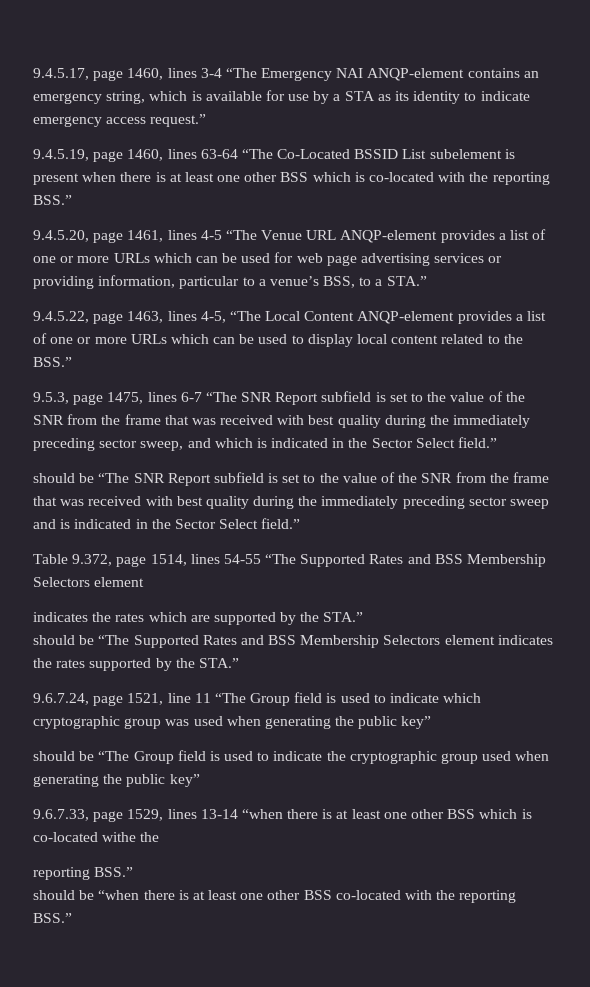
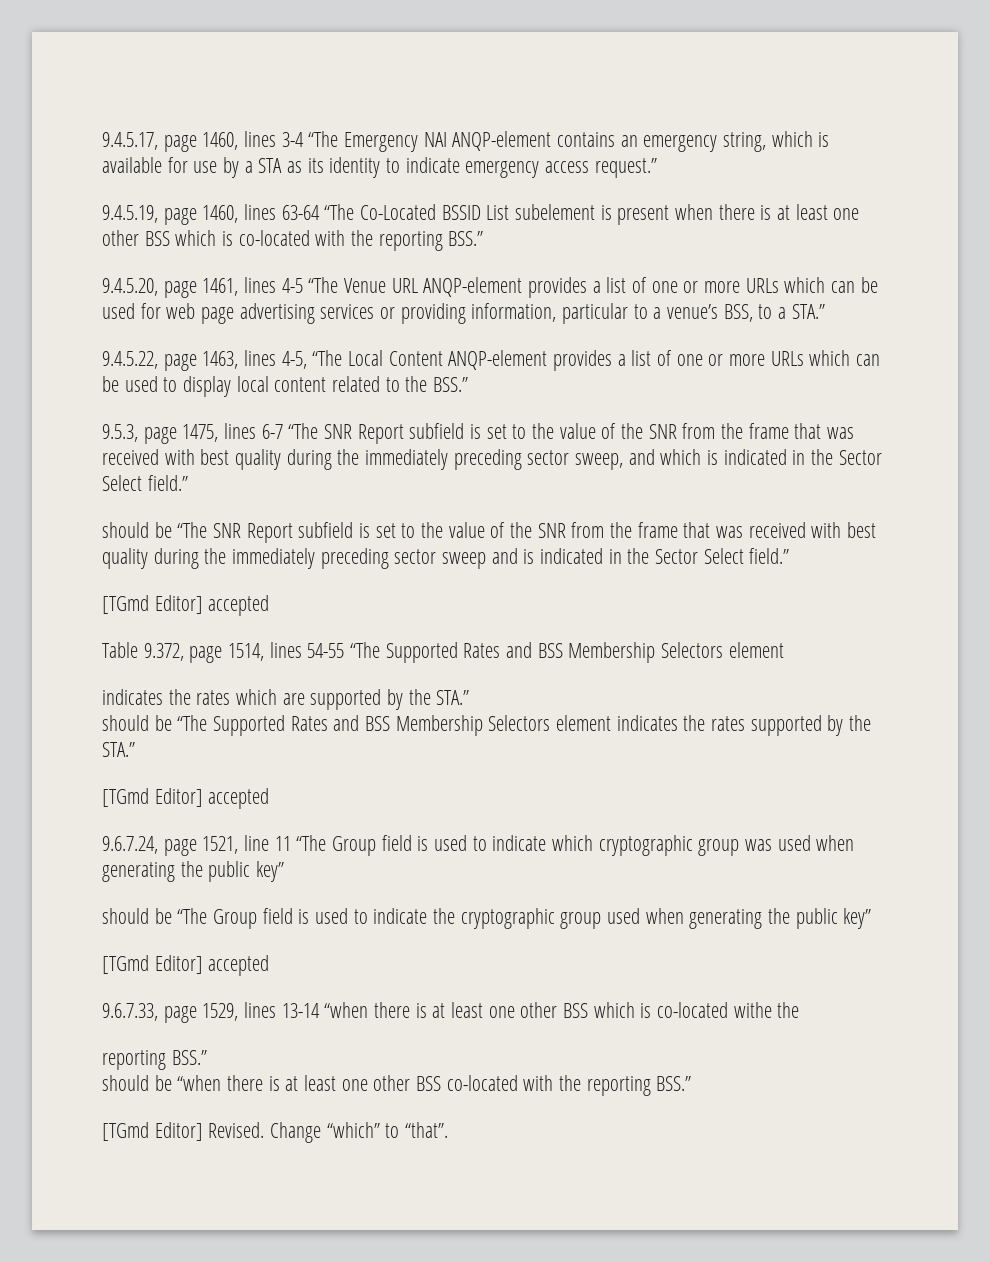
  should be “The SNR Report subfield is set to the value of the SNR from the frame that was received with best quality during the immediately preceding sector sweep and is indicated in the Sector Select field.”
+ [TGmd Editor] accepted
  should be “The Supported Rates and BSS Membership Selectors element indicates the rates supported by the STA.”
+ [TGmd Editor] accepted
  should be “The Group field is used to indicate the cryptographic group used when generating the public key”
+ [TGmd Editor] accepted
+ [TGmd Editor] Revised. Change “which” to “that”.

